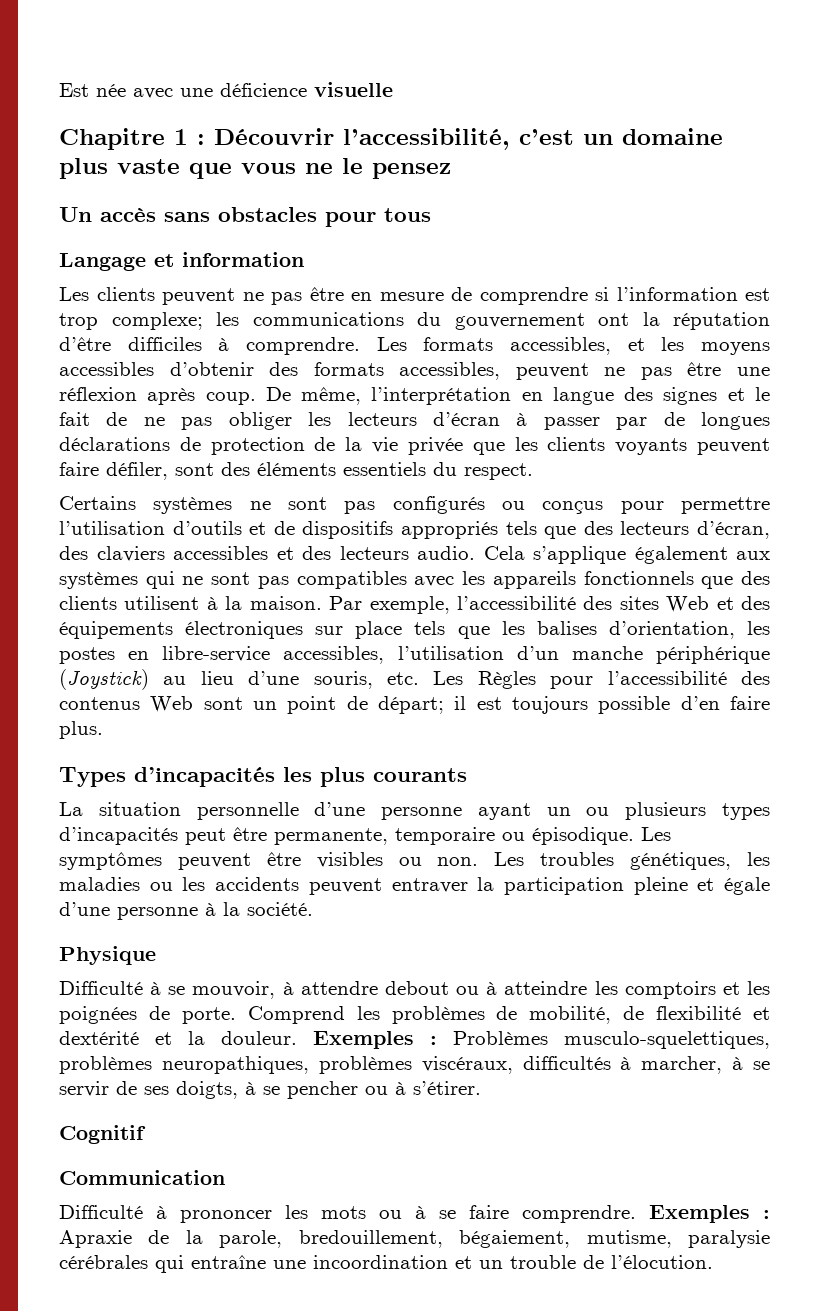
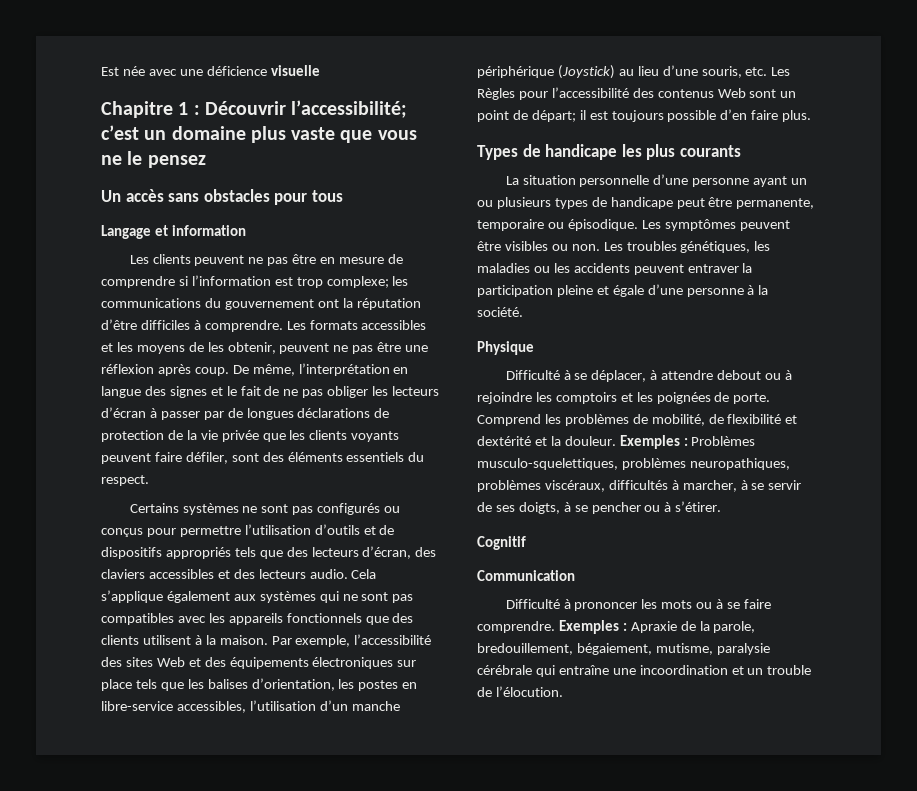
- Chapitre 1 : Découvrir l’accessibilité, c’est un domaine plus vaste que vous ne le pensez
+ Chapitre 1 : Découvrir l’accessibilité; c’est un domaine plus vaste que vous ne le pensez
- Les formats accessibles, et les moyens accessibles d’obtenir des formats accessibles, peuvent ne pas être une réflexion après coup.
+ Les formats accessibles et les moyens de les obtenir, peuvent ne pas être une réflexion après coup.
- Types d’incapacités les plus courants
+ Types de handicape les plus courants
- La situation personnelle d’une personne ayant un ou plusieurs types d’incapacités peut être permanente, temporaire ou épisodique.
+ La situation personnelle d’une personne ayant un ou plusieurs types de handicape peut être permanente, temporaire ou épisodique.
- Difficulté à se mouvoir, à attendre debout ou à atteindre les comptoirs et les poignées de porte.
+ Difficulté à se déplacer, à attendre debout ou à rejoindre les comptoirs et les poignées de porte.
- Exemples : Apraxie de la parole, bredouillement, bégaiement, mutisme, paralysie cérébrales qui entraîne une incoordination et un trouble de l’élocution.
+ Exemples : Apraxie de la parole, bredouillement, bégaiement, mutisme, paralysie cérébrale qui entraîne une incoordination et un trouble de l’élocution.

